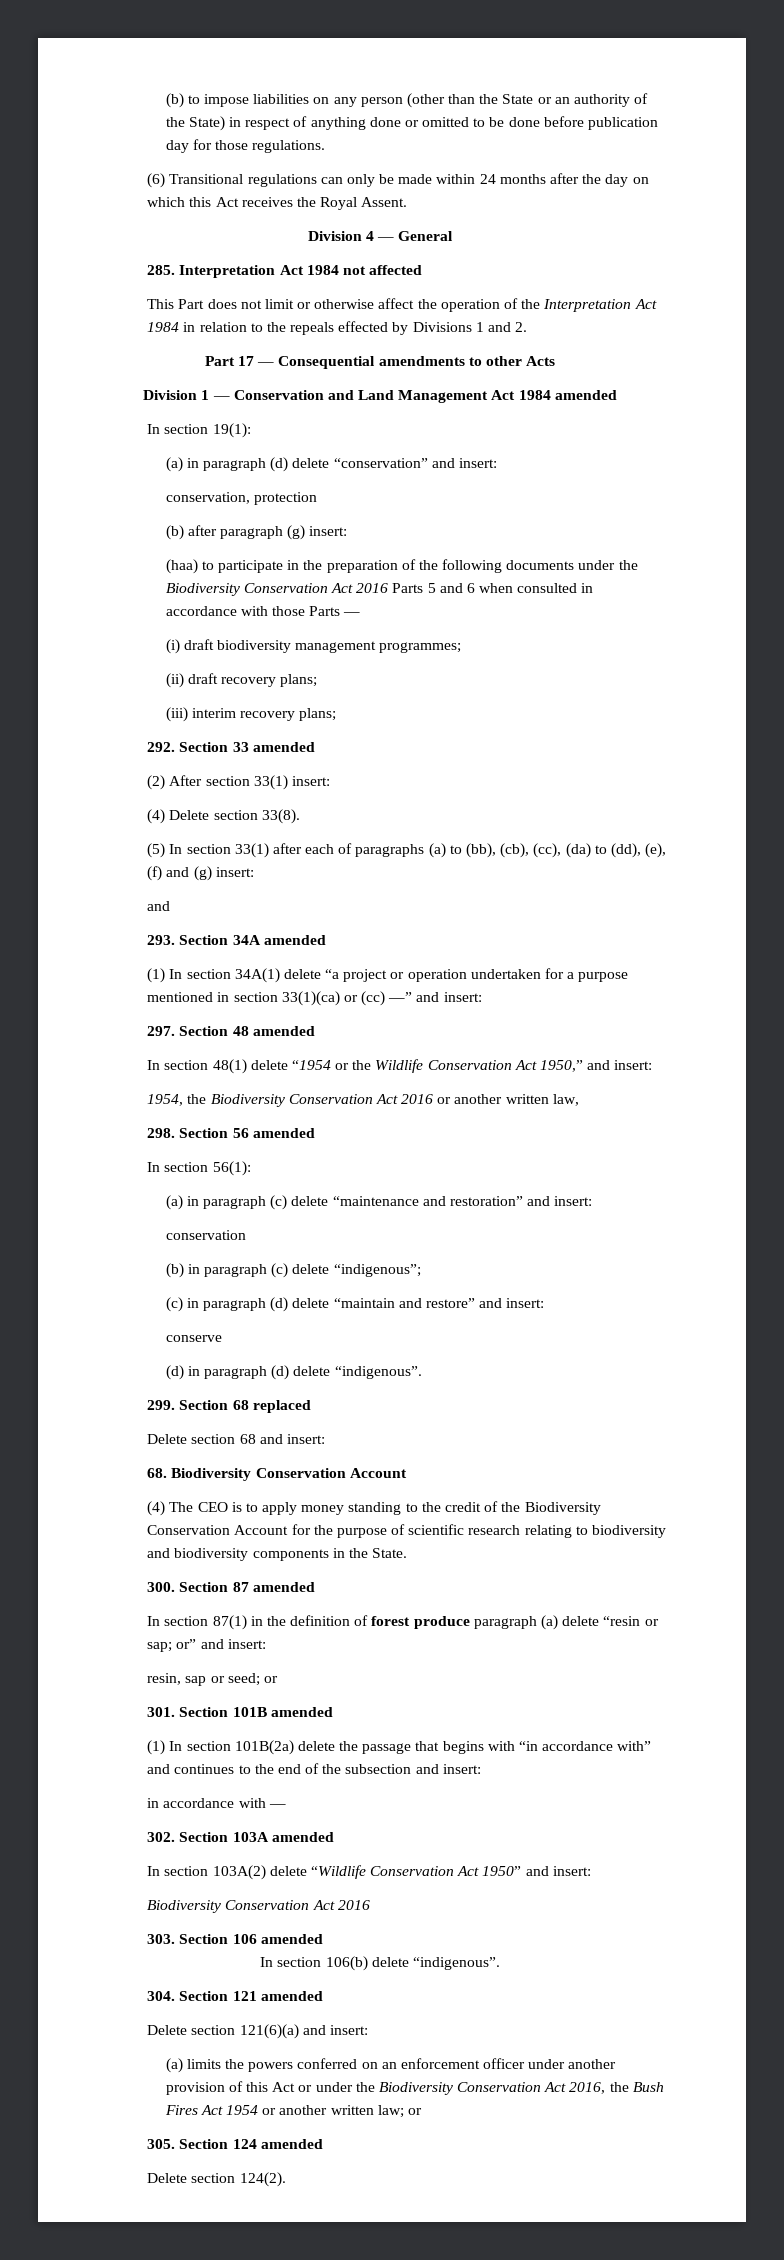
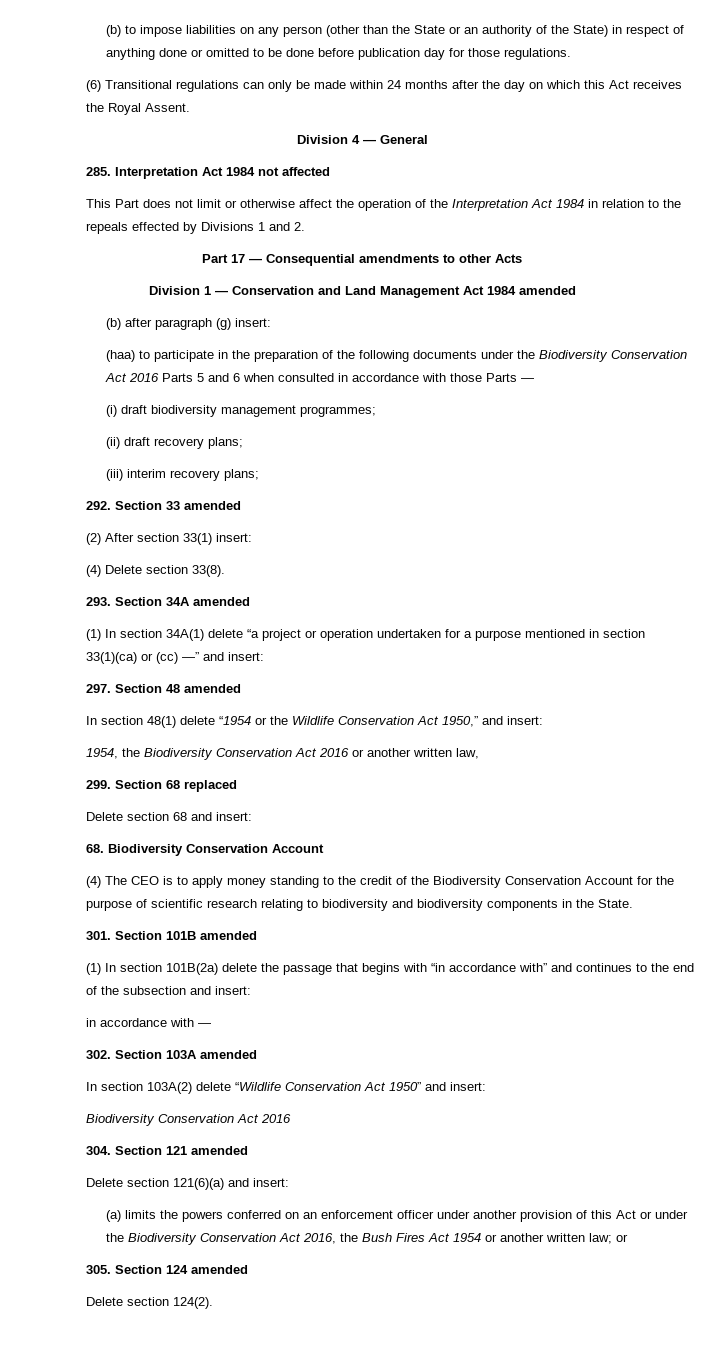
- In section 19(1):
- (a) in paragraph (d) delete “conservation” and insert:
- conservation, protection
- (5) In section 33(1) after each of paragraphs (a) to (bb), (cb), (cc), (da) to (dd), (e), (f) and (g) insert:
- and
- 298. Section 56 amended
- In section 56(1):
- (a) in paragraph (c) delete “maintenance and restoration” and insert:
- conservation
- (b) in paragraph (c) delete “indigenous”;
- (c) in paragraph (d) delete “maintain and restore” and insert:
- conserve
- (d) in paragraph (d) delete “indigenous”.
- 300. Section 87 amended
- In section 87(1) in the definition of forest produce paragraph (a) delete “resin or sap; or” and insert:
- resin, sap or seed; or
- 303. Section 106 amended
- In section 106(b) delete “indigenous”.

